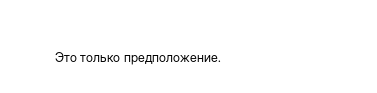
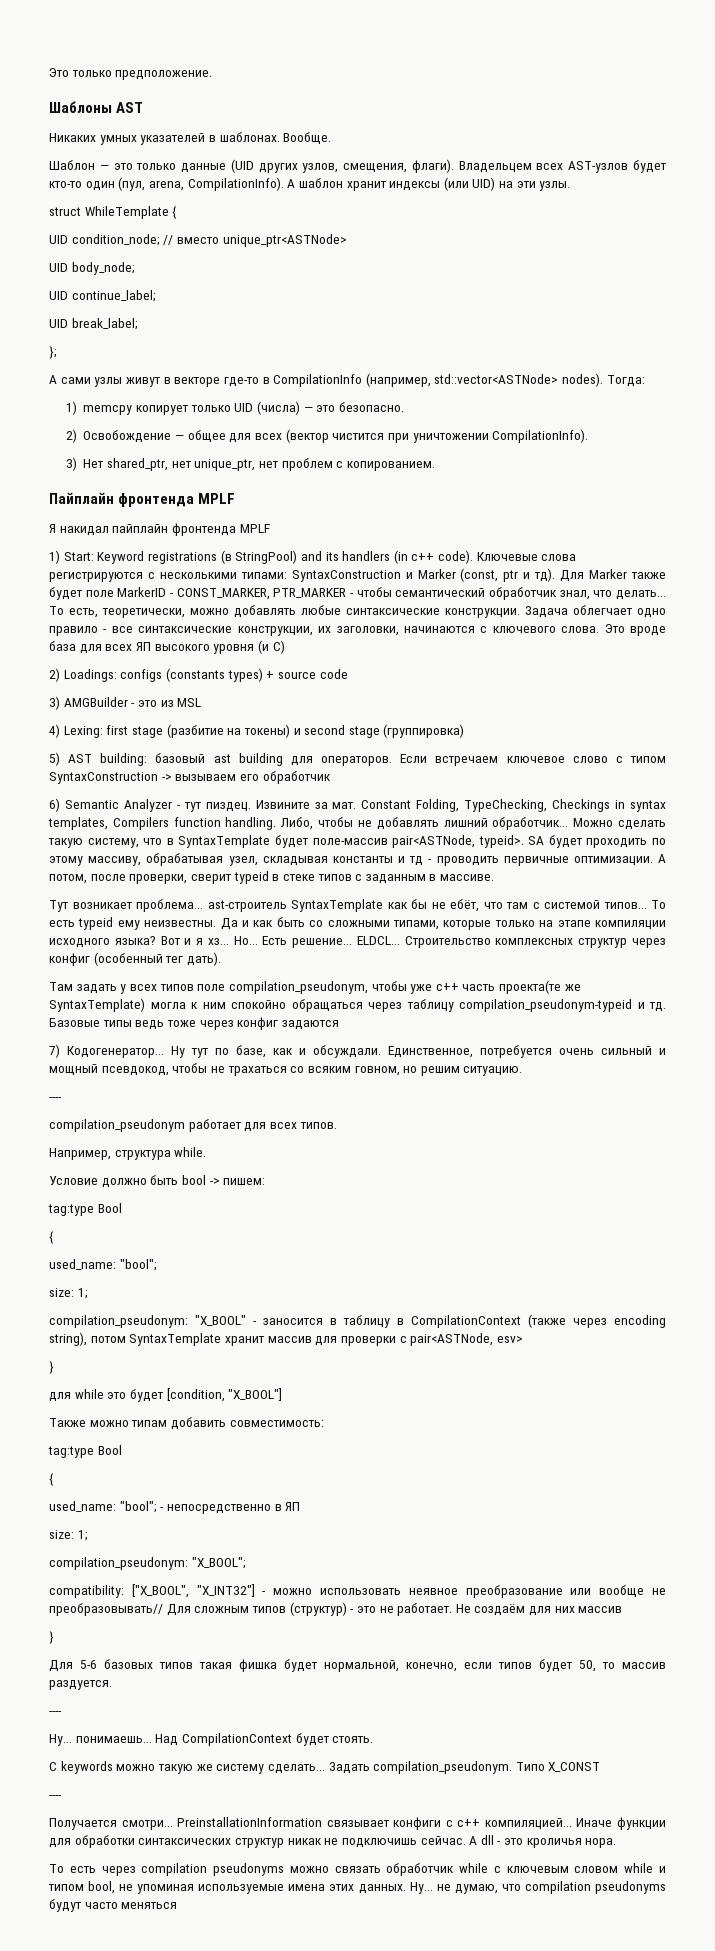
+ Шаблоны AST
+ Никаких умных указателей в шаблонах. Вообще.
+ Шаблон — это только данные (UID других узлов, смещения, флаги). Владельцем всех AST-узлов будет кто-то один (пул, arena, CompilationInfo). А шаблон хранит индексы (или UID) на эти узлы.
+ struct WhileTemplate {
+ UID condition_node; // вместо unique_ptr<ASTNode>
+ UID body_node;
+ UID continue_label;
+ UID break_label;
+ };
+ А сами узлы живут в векторе где-то в CompilationInfo (например, std::vector<ASTNode> nodes). Тогда:
+ 1) memcpy копирует только UID (числа) — это безопасно.
+ 2) Освобождение — общее для всех (вектор чистится при уничтожении CompilationInfo).
+ 3) Нет shared_ptr, нет unique_ptr, нет проблем с копированием.
+ Пайплайн фронтенда MPLF
+ Я накидал пайплайн фронтенда MPLF
+ 1) Start: Keyword registrations (в StringPool) and its handlers (in c++ code). Ключевые слова регистрируются с несколькими типами: SyntaxConstruction и Marker (const, ptr и тд). Для Marker также будет поле MarkerID - CONST_MARKER, PTR_MARKER - чтобы семантический обработчик знал, что делать... То есть, теоретически, можно добавлять любые синтаксические конструкции. Задача облегчает одно правило - все синтаксические конструкции, их заголовки, начинаются с ключевого слова. Это вроде база для всех ЯП высокого уровня (и C)
+ 2) Loadings: configs (constants types) + source code
+ 3) AMGBuilder - это из MSL
+ 4) Lexing: first stage (разбитие на токены) и second stage (группировка)
+ 5) AST building: базовый ast building для операторов. Если встречаем ключевое слово с типом SyntaxConstruction -> вызываем его обработчик
+ 6) Semantic Analyzer - тут пиздец. Извините за мат. Constant Folding, TypeChecking, Checkings in syntax templates, Compilers function handling. Либо, чтобы не добавлять лишний обработчик... Можно сделать такую систему, что в SyntaxTemplate будет поле-массив pair<ASTNode, typeid>. SA будет проходить по этому массиву, обрабатывая узел, складывая константы и тд - проводить первичные оптимизации. А потом, после проверки, сверит typeid в стеке типов с заданным в массиве.
+ Тут возникает проблема... ast-строитель SyntaxTemplate как бы не ебёт, что там с системой типов... То есть typeid ему неизвестны. Да и как быть со сложными типами, которые только на этапе компиляции исходного языка? Вот и я хз... Но... Есть решение... ELDCL... Строительство комплексных структур через конфиг (особенный тег дать).
+ Там задать у всех типов поле compilation_pseudonym, чтобы уже c++ часть проекта(те же SyntaxTemplate) могла к ним спокойно обращаться через таблицу compilation_pseudonym-typeid и тд. Базовые типы ведь тоже через конфиг задаются
+ 7) Кодогенератор... Ну тут по базе, как и обсуждали. Единственное, потребуется очень сильный и мощный псевдокод, чтобы не трахаться со всяким говном, но решим ситуацию.
+ ----
+ compilation_pseudonym работает для всех типов.
+ Например, структура while.
+ Условие должно быть bool -> пишем:
+ tag:type Bool
+ {
+ used_name: "bool";
+ size: 1;
+ compilation_pseudonym: "X_BOOL" - заносится в таблицу в CompilationContext (также через encoding string), потом SyntaxTemplate хранит массив для проверки с pair<ASTNode, esv>
+ }
+ для while это будет [condition, "X_BOOL"]
+ Также можно типам добавить совместимость:
+ tag:type Bool
+ {
+ used_name: "bool"; - непосредственно в ЯП
+ size: 1;
+ compilation_pseudonym: "X_BOOL";
+ compatibility: ["X_BOOL", "X_INT32"] - можно использовать неявное преобразование или вообще не преобразовывать// Для сложным типов (структур) - это не работает. Не создаём для них массив
+ }
+ Для 5-6 базовых типов такая фишка будет нормальной, конечно, если типов будет 50, то массив раздуется.
+ ----
+ Ну... понимаешь... Над CompilationContext будет стоять.
+ С keywords можно такую же систему сделать... Задать compilation_pseudonym. Типо X_CONST
+ ----
+ Получается смотри... PreinstallationInformation связывает конфиги с c++ компиляцией... Иначе функции для обработки синтаксических структур никак не подключишь сейчас. А dll - это кроличья нора.
+ То есть через compilation pseudonyms можно связать обработчик while с ключевым словом while и типом bool, не упоминая используемые имена этих данных. Ну... не думаю, что compilation pseudonyms будут часто меняться

